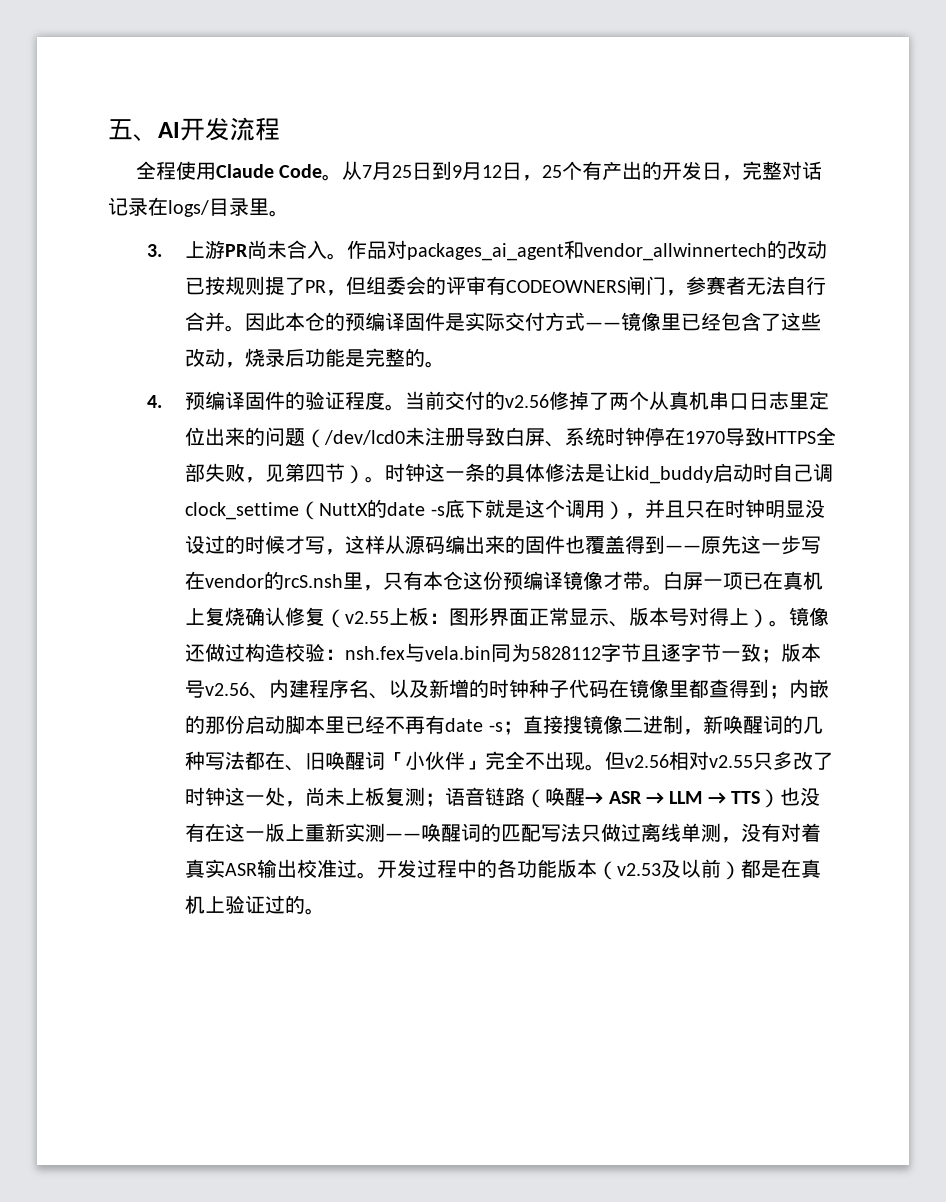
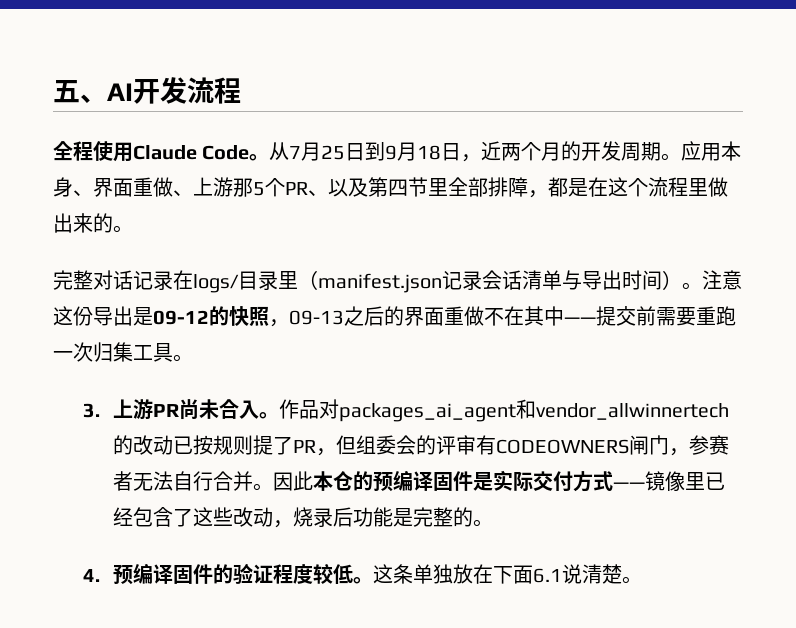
- 从7月25日到9月12日，25个有产出的开发日，完整对话记录在logs/目录里。
+ 从7月25日到9月18日，近两个月的开发周期。应用本身、界面重做、上游那5个PR、以及第四节里全部排障，都是在这个流程里做出来的。
+ 完整对话记录在logs/目录里（manifest.json记录会话清单与导出时间）。注意这份导出是09-12的快照，09-13之后的界面重做不在其中——提交前需要重跑一次归集工具。
- 4.预编译固件的验证程度。当前交付的v2.56修掉了两个从真机串口日志里定位出来的问题（/dev/lcd0未注册导致白屏、系统时钟停在1970导致HTTPS全部失败，见第四节）。时钟这一条的具体修法是让kid_buddy启动时自己调clock_settime（NuttX的date -s底下就是这个调用），并且只在时钟明显没设过的时候才写，这样从源码编出来的固件也覆盖得到——原先这一步写在vendor的rcS.nsh里，只有本仓这份预编译镜像才带。白屏一项已在真机上复烧确认修复（v2.55上板：图形界面正常显示、版本号对得上）。镜像还做过构造校验：nsh.fex与vela.bin同为5828112字节且逐字节一致；版本号v2.56、内建程序名、以及新增的时钟种子代码在镜像里都查得到；内嵌的那份启动脚本里已经不再有date -s；直接搜镜像二进制，新唤醒词的几种写法都在、旧唤醒词「小伙伴」完全不出现。但v2.56相对v2.55只多改了时钟这一处，尚未上板复测；语音链路（唤醒→ ASR → LLM → TTS）也没有在这一版上重新实测——唤醒词的匹配写法只做过离线单测，没有对着真实ASR输出校准过。开发过程中的各功能版本（v2.53及以前）都是在真机上验证过的。
+ 4.预编译固件的验证程度较低。这条单独放在下面6.1说清楚。

